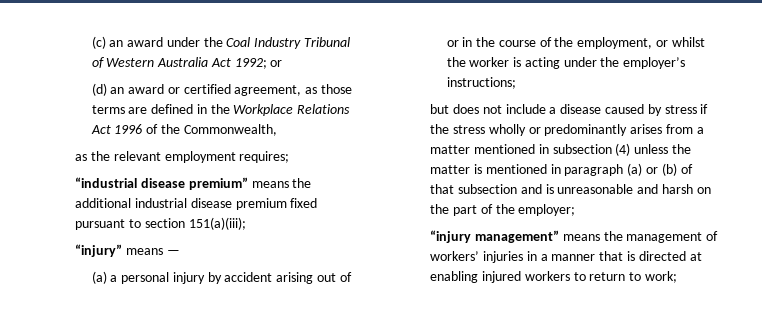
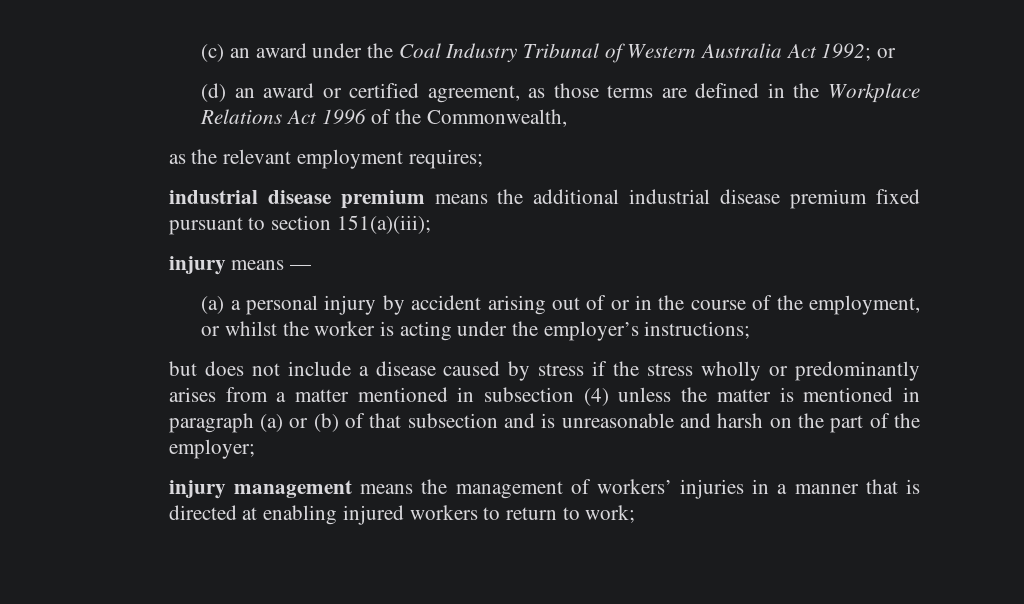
- “industrial disease premium” means the additional industrial disease premium fixed pursuant to section 151(a)(iii);
+ industrial disease premium means the additional industrial disease premium fixed pursuant to section 151(a)(iii);
- “injury” means —
+ injury means —
- “injury management” means the management of workers’ injuries in a manner that is directed at enabling injured workers to return to work;
+ injury management means the management of workers’ injuries in a manner that is directed at enabling injured workers to return to work;

